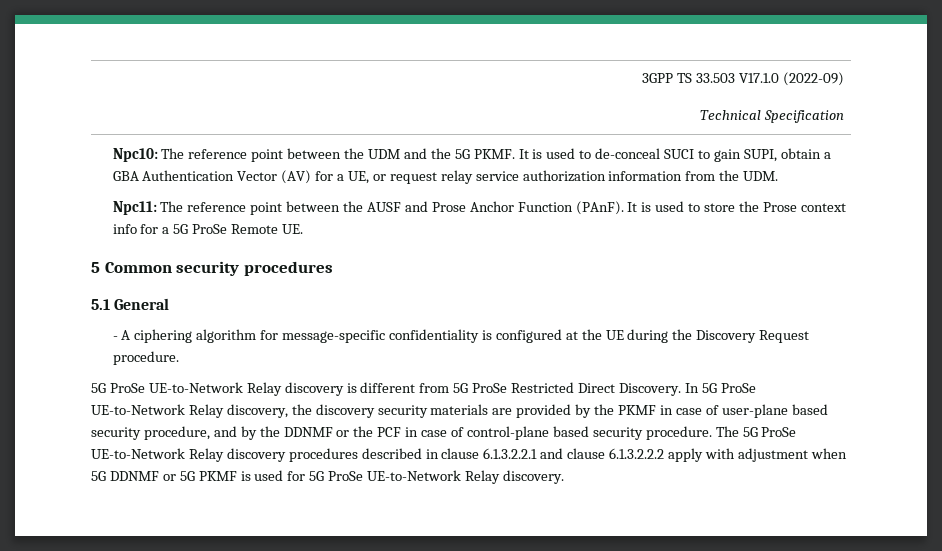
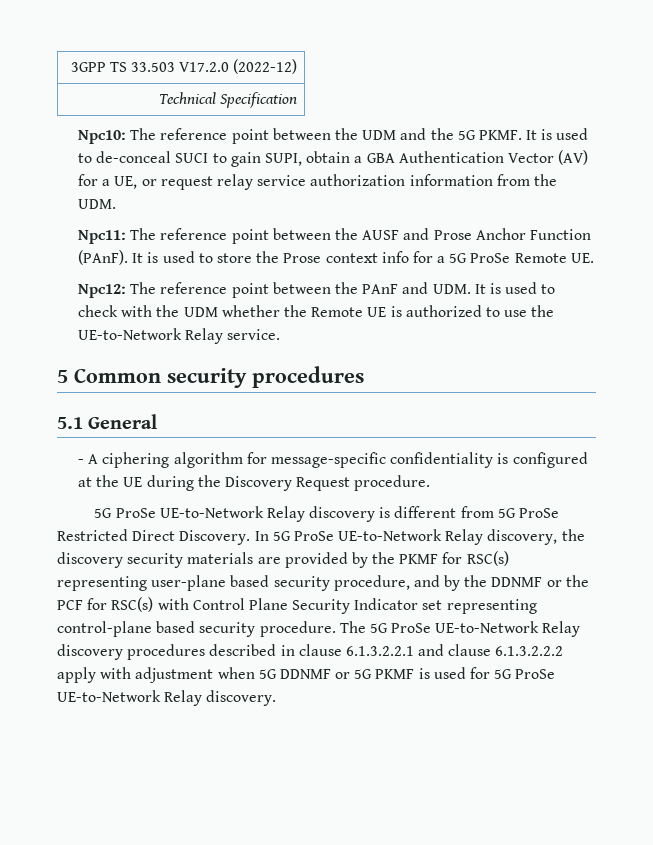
- 3GPP TS 33.503 V17.1.0 (2022-09)
+ 3GPP TS 33.503 V17.2.0 (2022-12)
+ Npc12: The reference point between the PAnF and UDM. It is used to check with the UDM whether the Remote UE is authorized to use the UE-to-Network Relay service.
- In 5G ProSe UE-to-Network Relay discovery, the discovery security materials are provided by the PKMF in case of user-plane based security procedure, and by the DDNMF or the PCF in case of control-plane based security procedure.
+ In 5G ProSe UE-to-Network Relay discovery, the discovery security materials are provided by the PKMF for RSC(s) representing user-plane based security procedure, and by the DDNMF or the PCF for RSC(s) with Control Plane Security Indicator set representing control-plane based security procedure.

